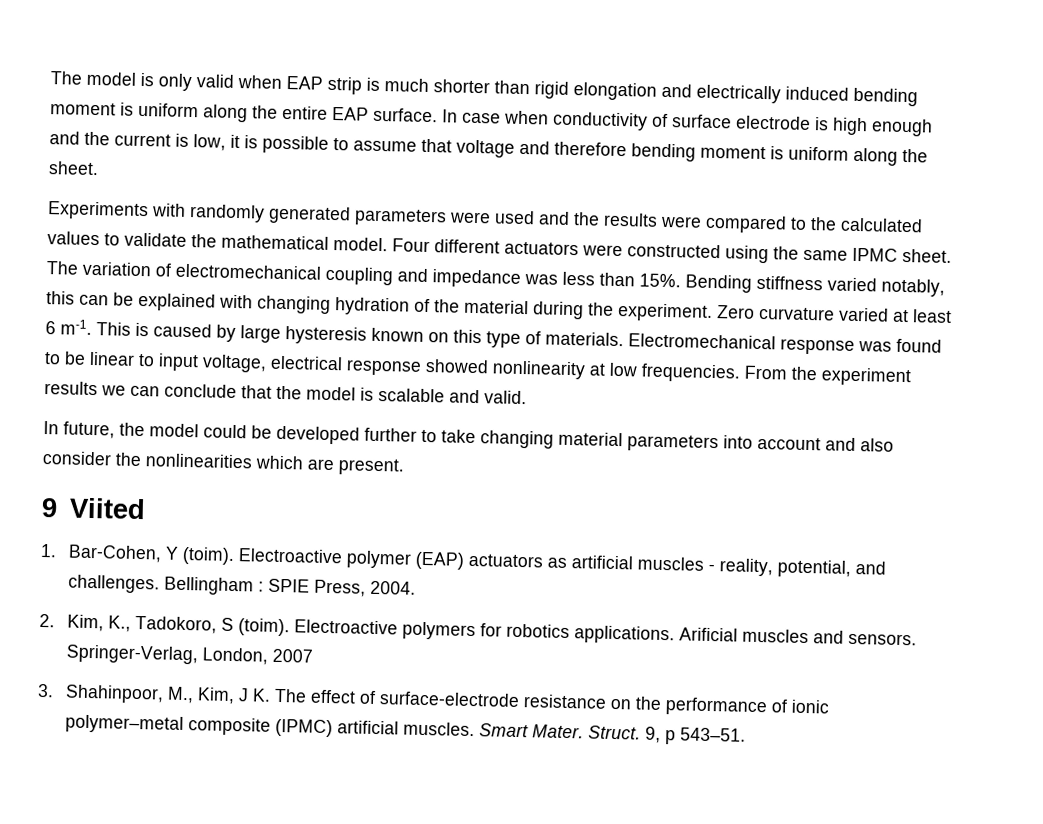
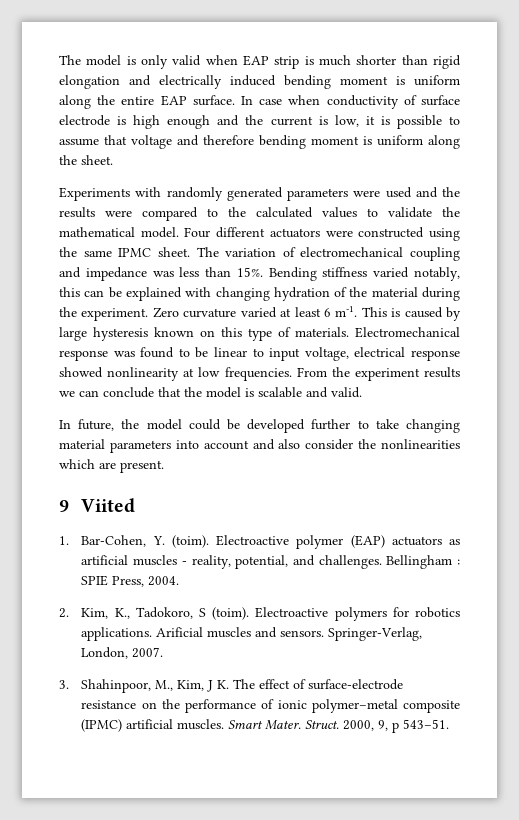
- 1. Bar-Cohen, Y (toim).
+ 1. Bar-Cohen, Y. (toim).
- Springer-Verlag, London, 2007
+ Springer-Verlag, London, 2007.
- 9, p 543–51.
+ 2000, 9, p 543–51.

